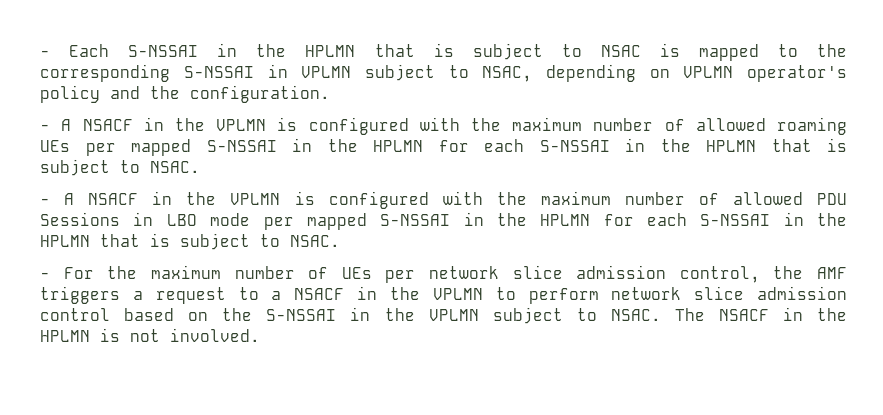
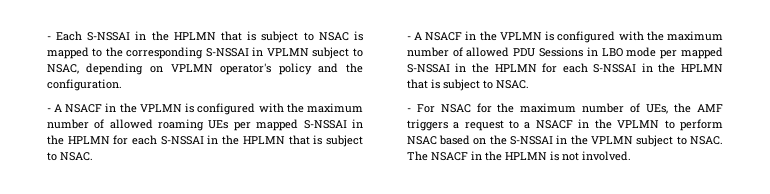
- - For the maximum number of UEs per network slice admission control, the AMF triggers a request to a NSACF in the VPLMN to perform network slice admission control based on the S-NSSAI in the VPLMN subject to NSAC.
+ - For NSAC for the maximum number of UEs, the AMF triggers a request to a NSACF in the VPLMN to perform NSAC based on the S-NSSAI in the VPLMN subject to NSAC.

